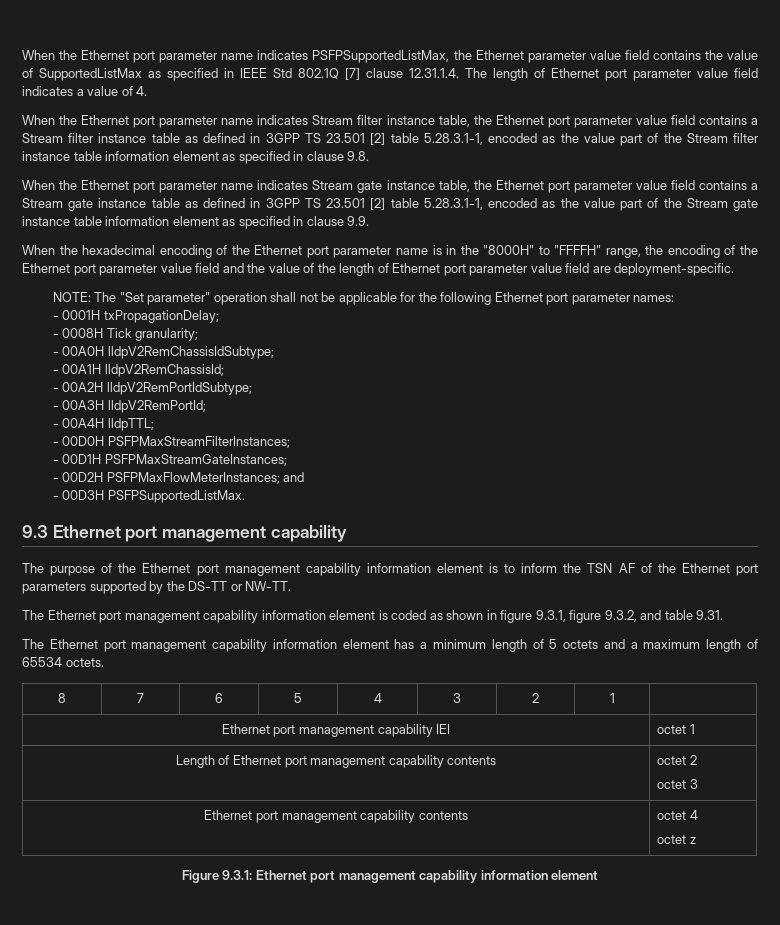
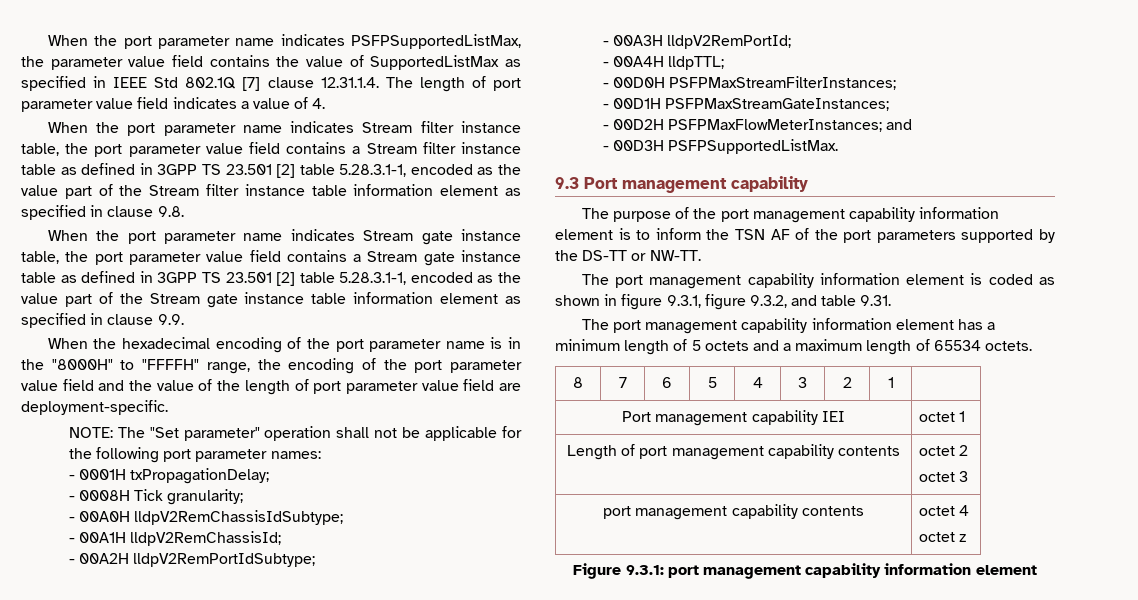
- When the Ethernet port parameter name indicates PSFPSupportedListMax, the Ethernet parameter value field contains the value of SupportedListMax as specified in IEEE Std 802.1Q [7] clause 12.31.1.4. The length of Ethernet port parameter value field indicates a value of 4.
+ When the port parameter name indicates PSFPSupportedListMax, the parameter value field contains the value of SupportedListMax as specified in IEEE Std 802.1Q [7] clause 12.31.1.4. The length of port parameter value field indicates a value of 4.
- When the Ethernet port parameter name indicates Stream filter instance table, the Ethernet port parameter value field contains a Stream filter instance table as defined in 3GPP TS 23.501 [2] table 5.28.3.1-1, encoded as the value part of the Stream filter instance table information element as specified in clause 9.8.
+ When the port parameter name indicates Stream filter instance table, the port parameter value field contains a Stream filter instance table as defined in 3GPP TS 23.501 [2] table 5.28.3.1-1, encoded as the value part of the Stream filter instance table information element as specified in clause 9.8.
- When the Ethernet port parameter name indicates Stream gate instance table, the Ethernet port parameter value field contains a Stream gate instance table as defined in 3GPP TS 23.501 [2] table 5.28.3.1-1, encoded as the value part of the Stream gate instance table information element as specified in clause 9.9.
+ When the port parameter name indicates Stream gate instance table, the port parameter value field contains a Stream gate instance table as defined in 3GPP TS 23.501 [2] table 5.28.3.1-1, encoded as the value part of the Stream gate instance table information element as specified in clause 9.9.
- When the hexadecimal encoding of the Ethernet port parameter name is in the "8000H" to "FFFFH" range, the encoding of the Ethernet port parameter value field and the value of the length of Ethernet port parameter value field are deployment-specific.
+ When the hexadecimal encoding of the port parameter name is in the "8000H" to "FFFFH" range, the encoding of the port parameter value field and the value of the length of port parameter value field are deployment-specific.
- NOTE: The "Set parameter" operation shall not be applicable for the following Ethernet port parameter names:
+ NOTE: The "Set parameter" operation shall not be applicable for the following port parameter names:
- 9.3 Ethernet port management capability
+ 9.3 Port management capability
- The purpose of the Ethernet port management capability information element is to inform the TSN AF of the Ethernet port parameters supported by the DS-TT or NW-TT.
+ The purpose of the port management capability information element is to inform the TSN AF of the port parameters supported by the DS-TT or NW-TT.
- The Ethernet port management capability information element is coded as shown in figure 9.3.1, figure 9.3.2, and table 9.31.
+ The port management capability information element is coded as shown in figure 9.3.1, figure 9.3.2, and table 9.31.
- The Ethernet port management capability information element has a minimum length of 5 octets and a maximum length of 65534 octets.
+ The port management capability information element has a minimum length of 5 octets and a maximum length of 65534 octets.
- Ethernet port management capability IEI | octet 1
+ Port management capability IEI | octet 1
- Length of Ethernet port management capability contents | octet 2
+ Length of port management capability contents | octet 2
- Ethernet port management capability contents | octet 4
+ port management capability contents | octet 4
- Figure 9.3.1: Ethernet port management capability information element
+ Figure 9.3.1: port management capability information element

